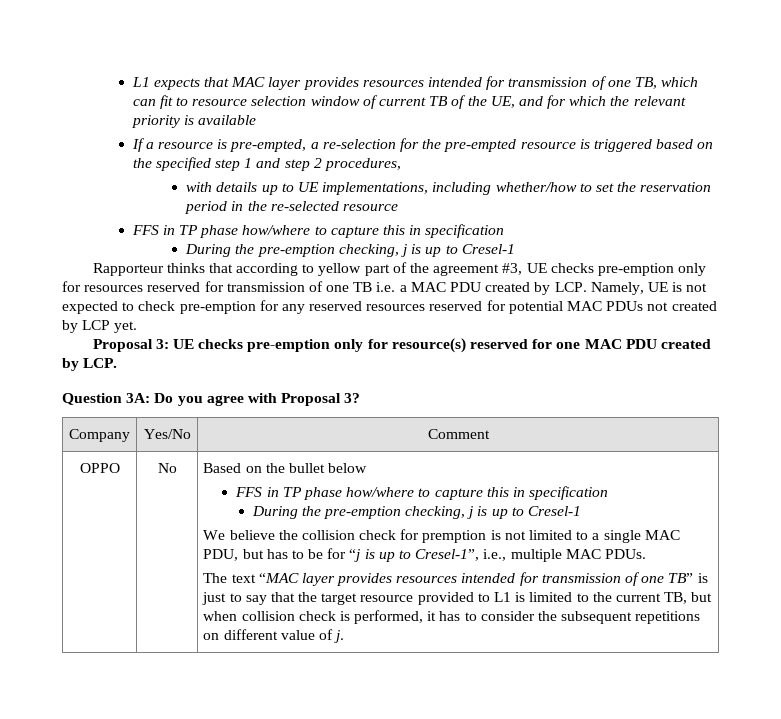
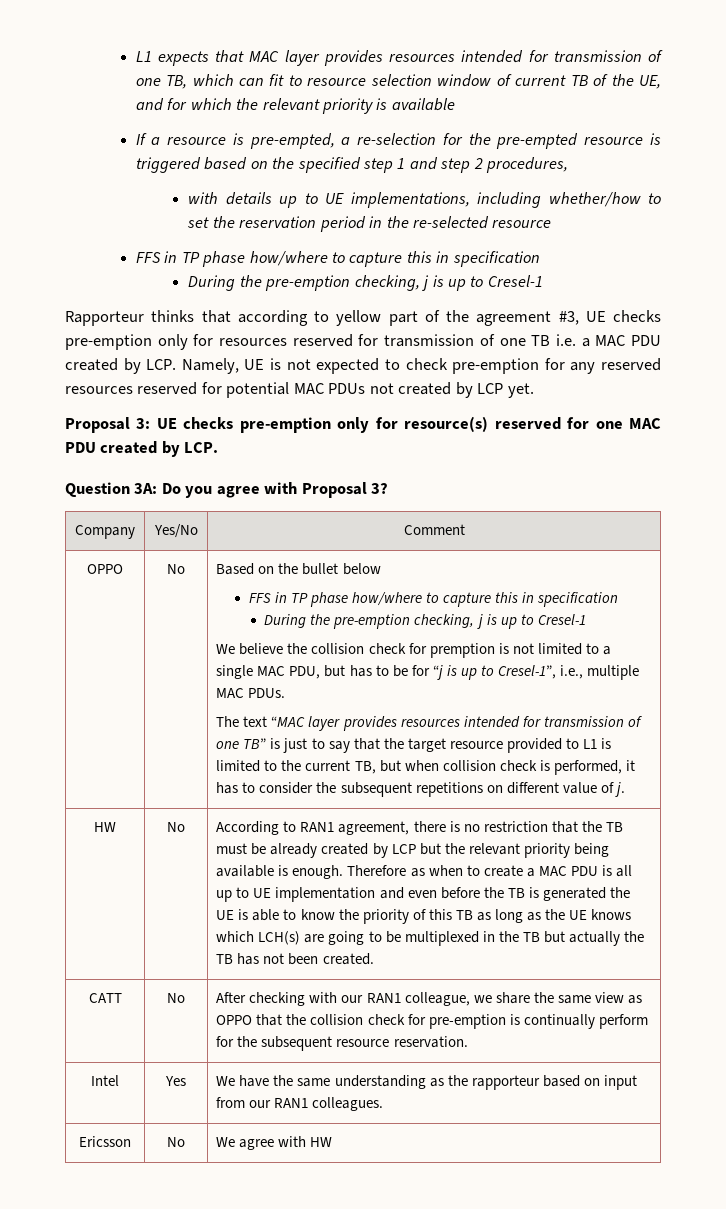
+ HW | No | According to RAN1 agreement, there is no restriction that the TB must be already created by LCP but the relevant priority being available is enough. Therefore as when to create a MAC PDU is all up to UE implementation and even before the TB is generated the UE is able to know the priority of this TB as long as the UE knows which LCH(s) are going to be multiplexed in the TB but actually the TB has not been created.
+ CATT | No | After checking with our RAN1 colleague, we share the same view as OPPO that the collision check for pre-emption is continually perform for the subsequent resource reservation.
+ Intel | Yes | We have the same understanding as the rapporteur based on input from our RAN1 colleagues.
+ Ericsson | No | We agree with HW

